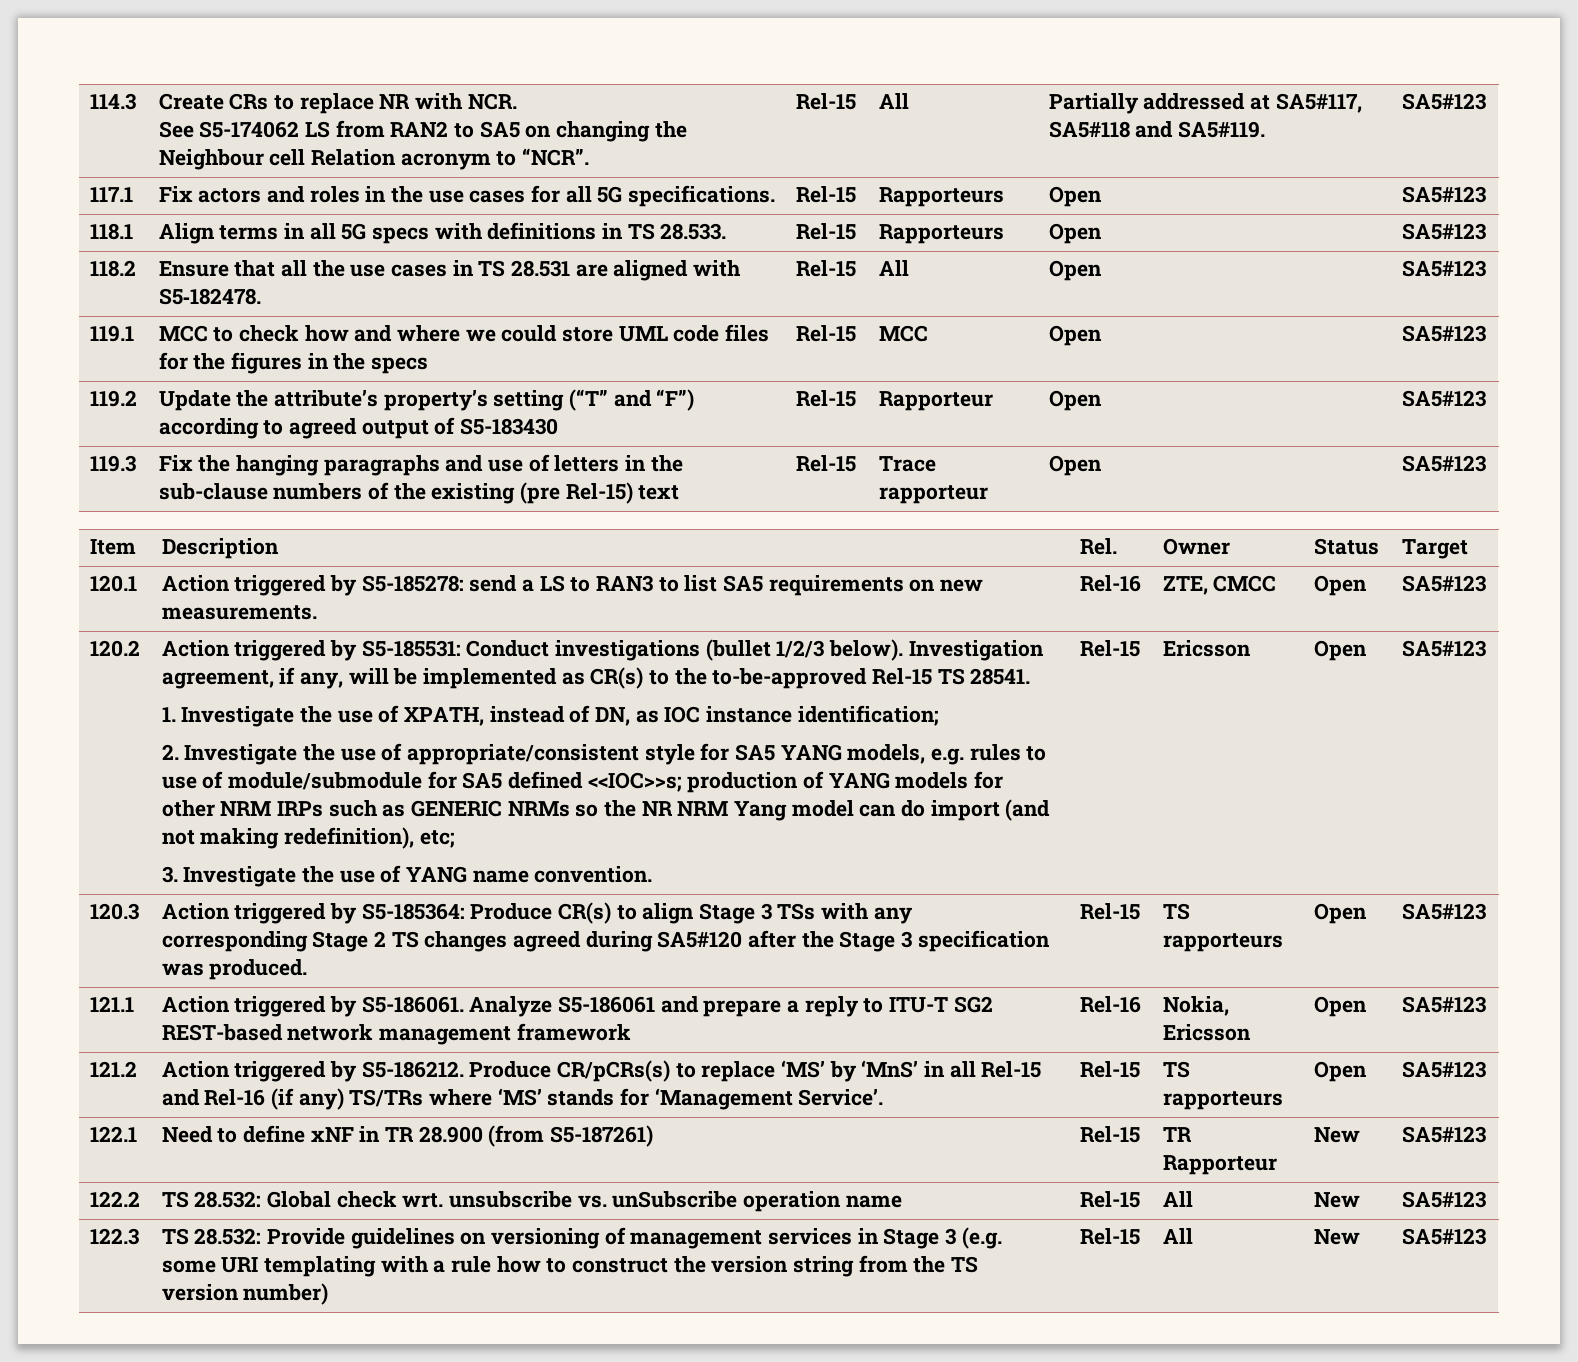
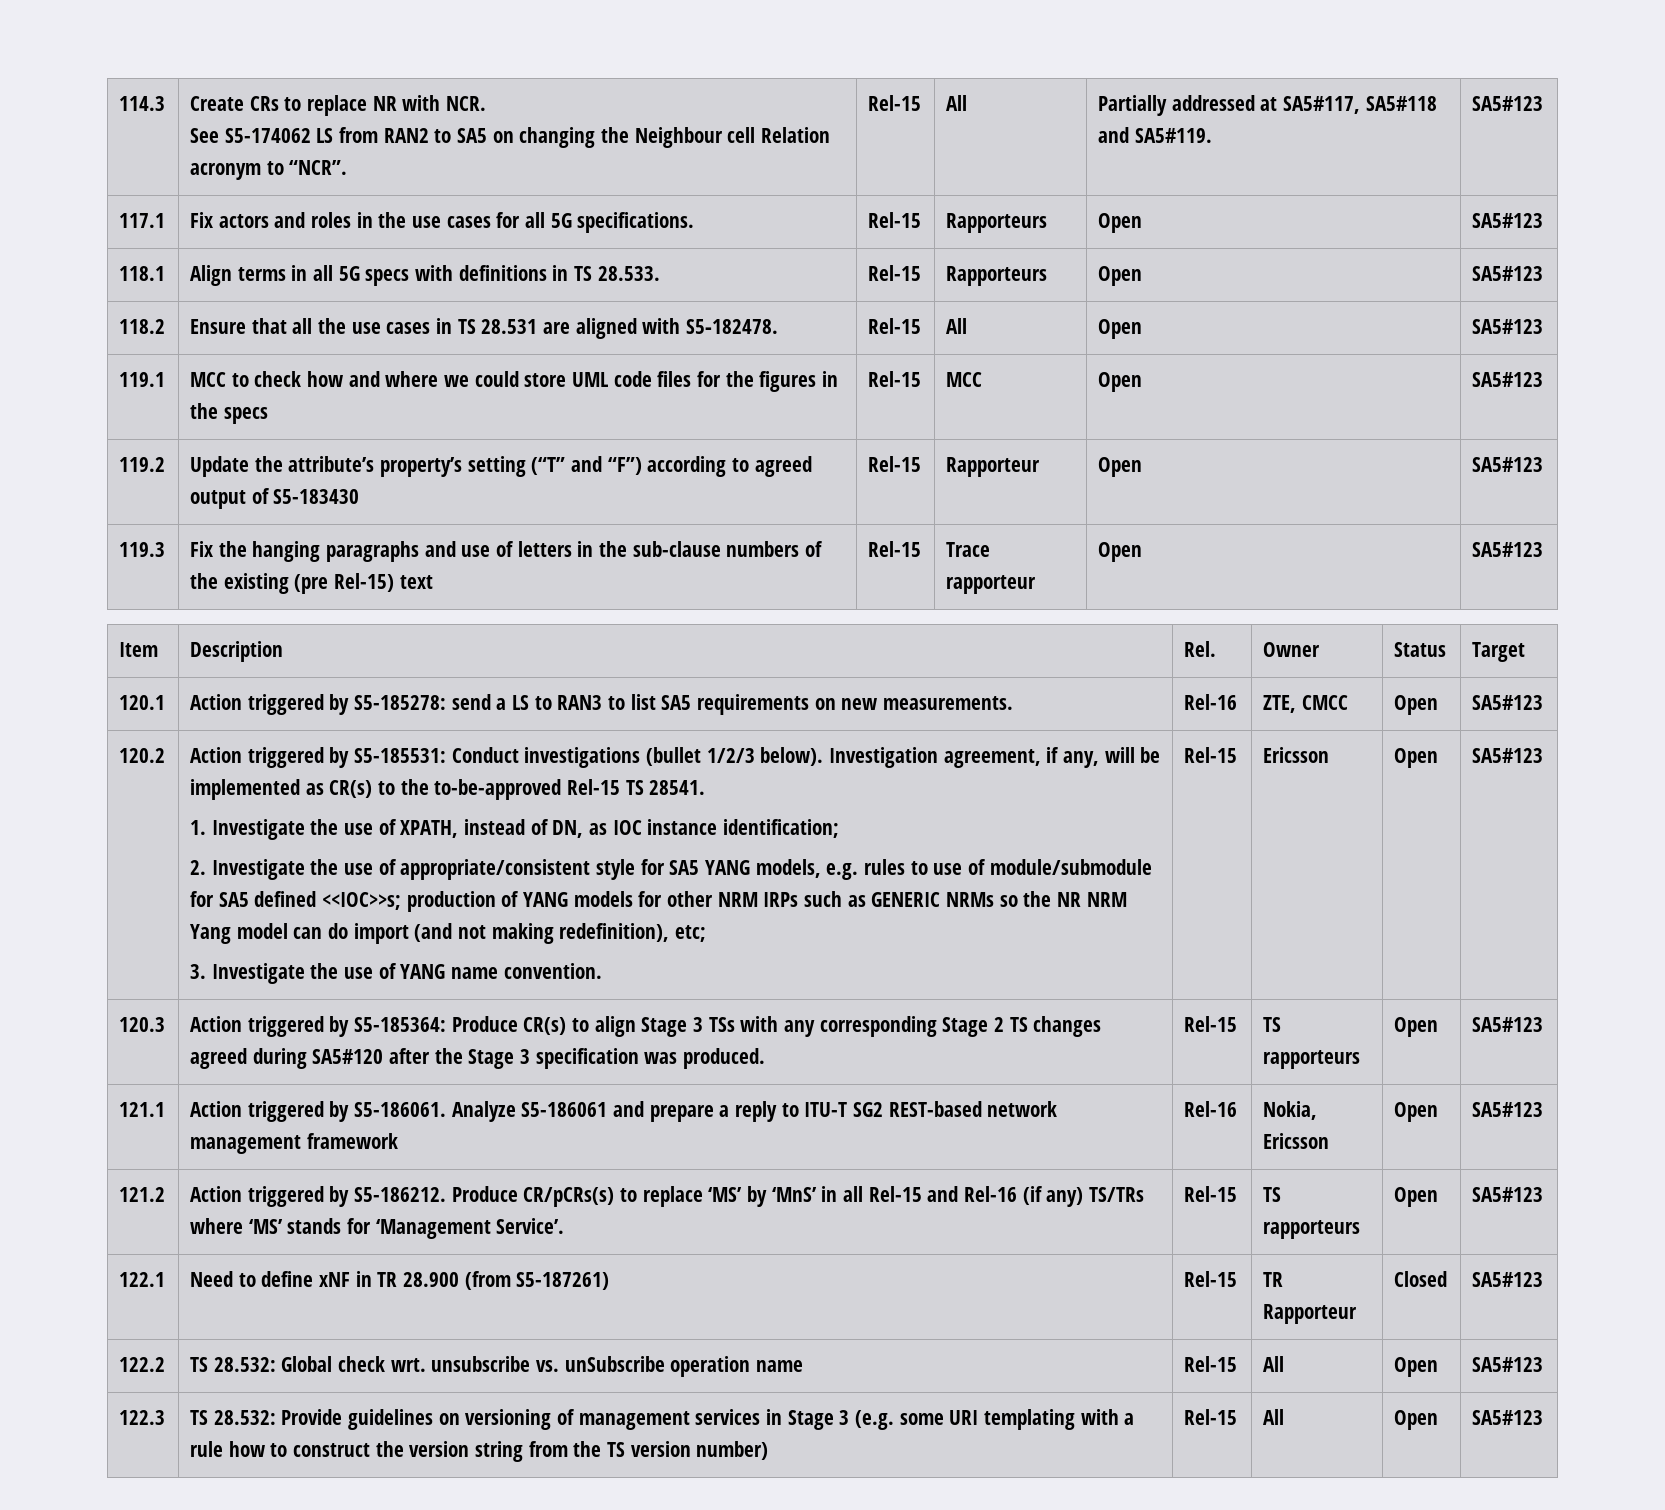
- 122.1 | Need to define xNF in TR 28.900 (from S5-187261) | Rel-15 | TR Rapporteur | New | SA5#123
+ 122.1 | Need to define xNF in TR 28.900 (from S5-187261) | Rel-15 | TR Rapporteur | Closed | SA5#123
- 122.2 | TS 28.532: Global check wrt. unsubscribe vs. unSubscribe operation name | Rel-15 | All | New | SA5#123
+ 122.2 | TS 28.532: Global check wrt. unsubscribe vs. unSubscribe operation name | Rel-15 | All | Open | SA5#123
- 122.3 | TS 28.532: Provide guidelines on versioning of management services in Stage 3 (e.g. some URI templating with a rule how to construct the version string from the TS version number) | Rel-15 | All | New | SA5#123
+ 122.3 | TS 28.532: Provide guidelines on versioning of management services in Stage 3 (e.g. some URI templating with a rule how to construct the version string from the TS version number) | Rel-15 | All | Open | SA5#123

